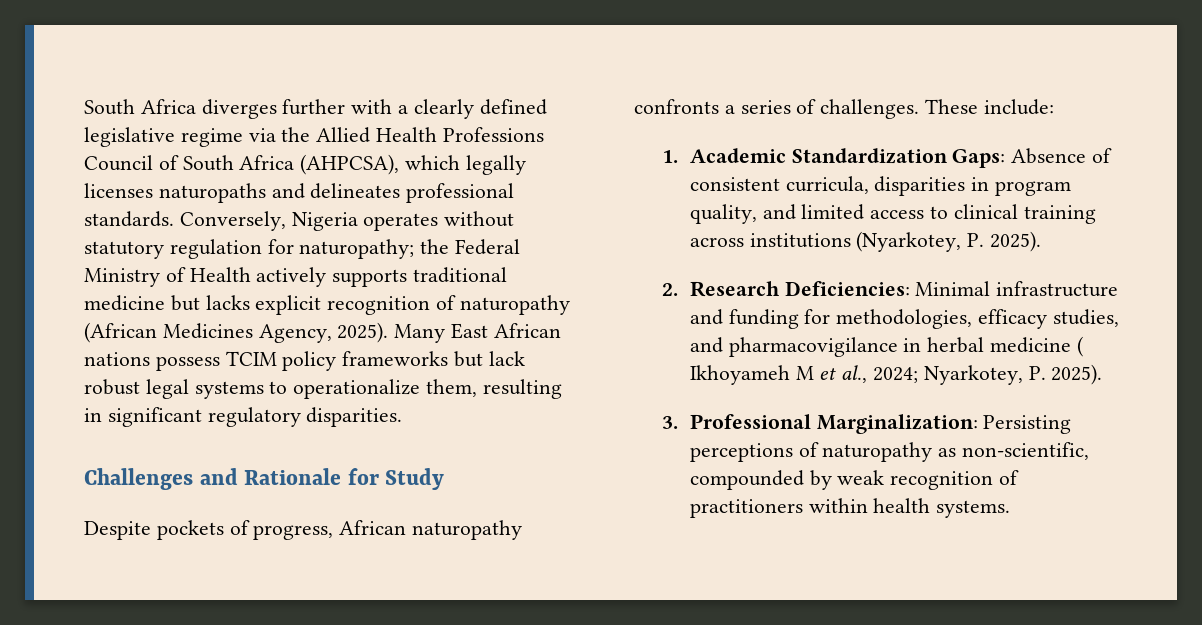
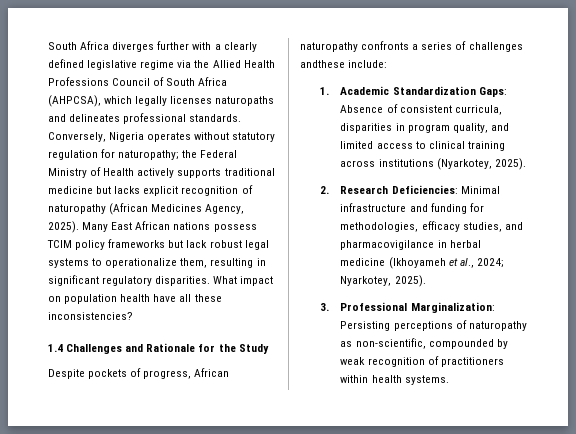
- Many East African nations possess TCIM policy frameworks but lack robust legal systems to operationalize them, resulting in significant regulatory disparities.
- Challenges and Rationale for Study
+ Many East African nations possess TCIM policy frameworks but lack robust legal systems to operationalize them, resulting in significant regulatory disparities. What impact on population health have all these inconsistencies?
+ 1.4 Challenges and Rationale for the Study
- Despite pockets of progress, African naturopathy confronts a series of challenges. These include:
+ Despite pockets of progress, African naturopathy confronts a series of challenges andthese include:
- 1. Academic Standardization Gaps: Absence of consistent curricula, disparities in program quality, and limited access to clinical training across institutions (Nyarkotey, P. 2025).
+ 1. Academic Standardization Gaps: Absence of consistent curricula, disparities in program quality, and limited access to clinical training across institutions (Nyarkotey, 2025).
- 2. Research Deficiencies: Minimal infrastructure and funding for methodologies, efficacy studies, and pharmacovigilance in herbal medicine ( Ikhoyameh M et al., 2024; Nyarkotey, P. 2025).
+ 2. Research Deficiencies: Minimal infrastructure and funding for methodologies, efficacy studies, and pharmacovigilance in herbal medicine (Ikhoyameh et al., 2024; Nyarkotey, 2025).

